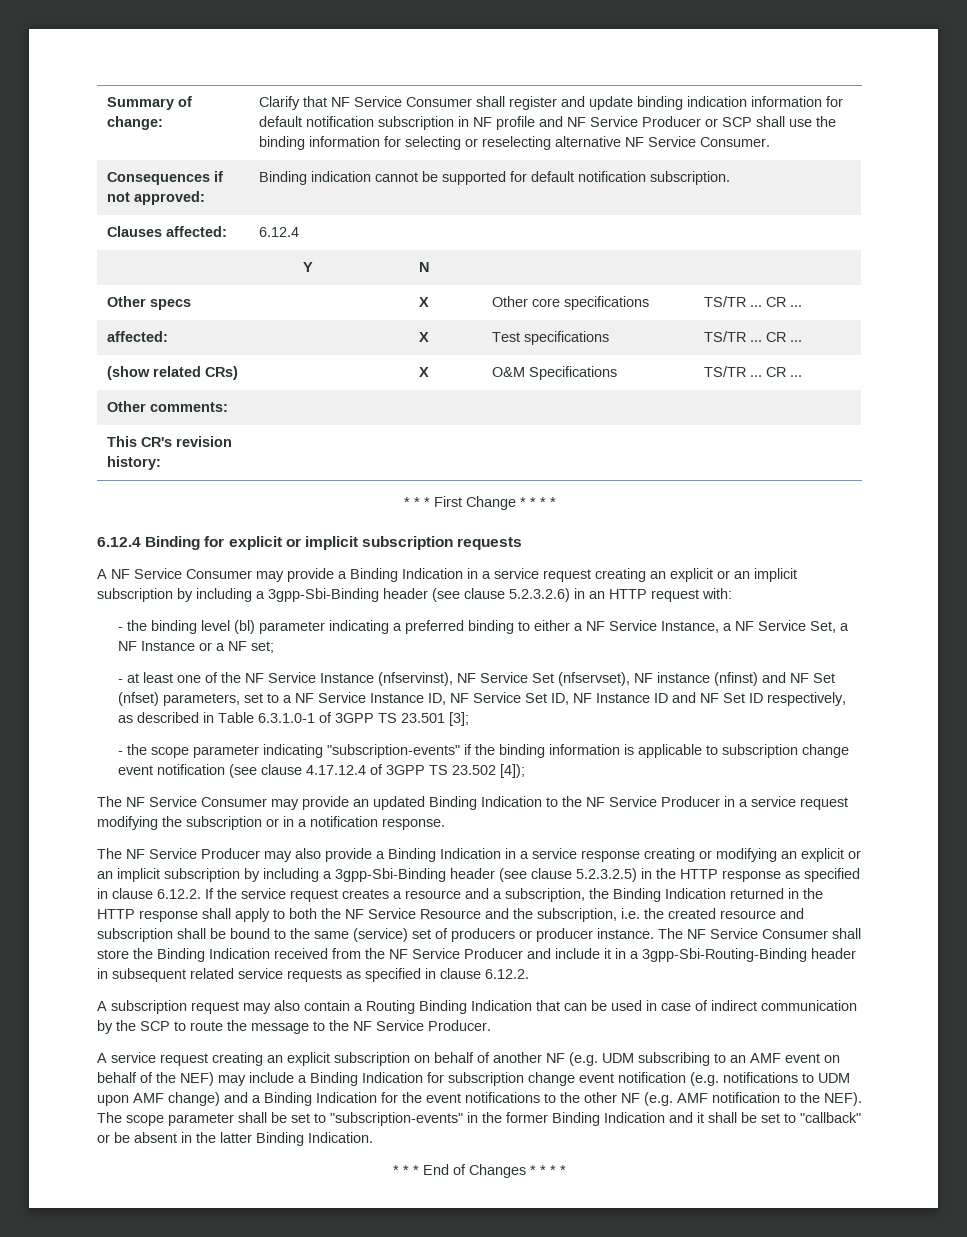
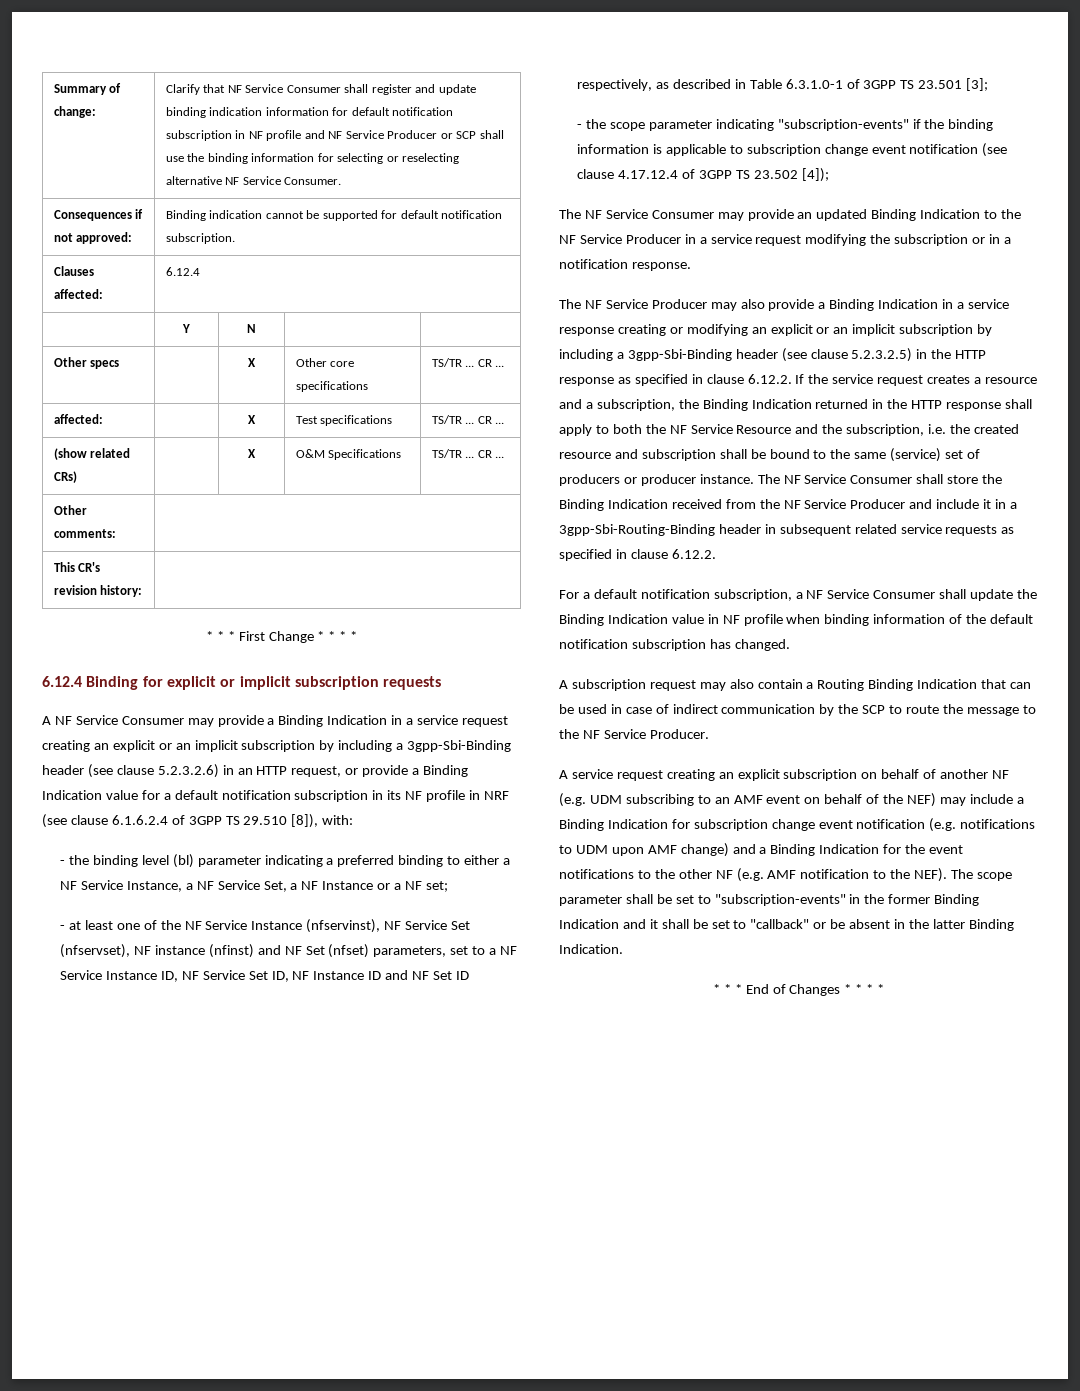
- A NF Service Consumer may provide a Binding Indication in a service request creating an explicit or an implicit subscription by including a 3gpp-Sbi-Binding header (see clause 5.2.3.2.6) in an HTTP request with:
+ A NF Service Consumer may provide a Binding Indication in a service request creating an explicit or an implicit subscription by including a 3gpp-Sbi-Binding header (see clause 5.2.3.2.6) in an HTTP request, or provide a Binding Indication value for a default notification subscription in its NF profile in NRF (see clause 6.1.6.2.4 of 3GPP TS 29.510 [8]), with:
+ For a default notification subscription, a NF Service Consumer shall update the Binding Indication value in NF profile when binding information of the default notification subscription has changed.

